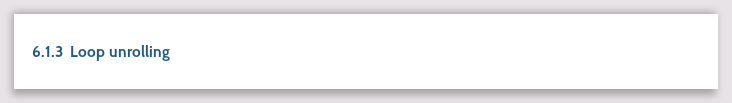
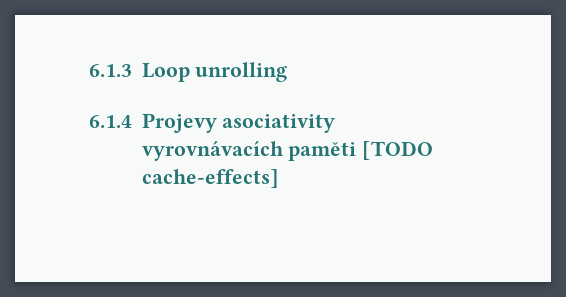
+ 6.1.4 Projevy asociativity vyrovnávacích paměti [TODO cache-effects]

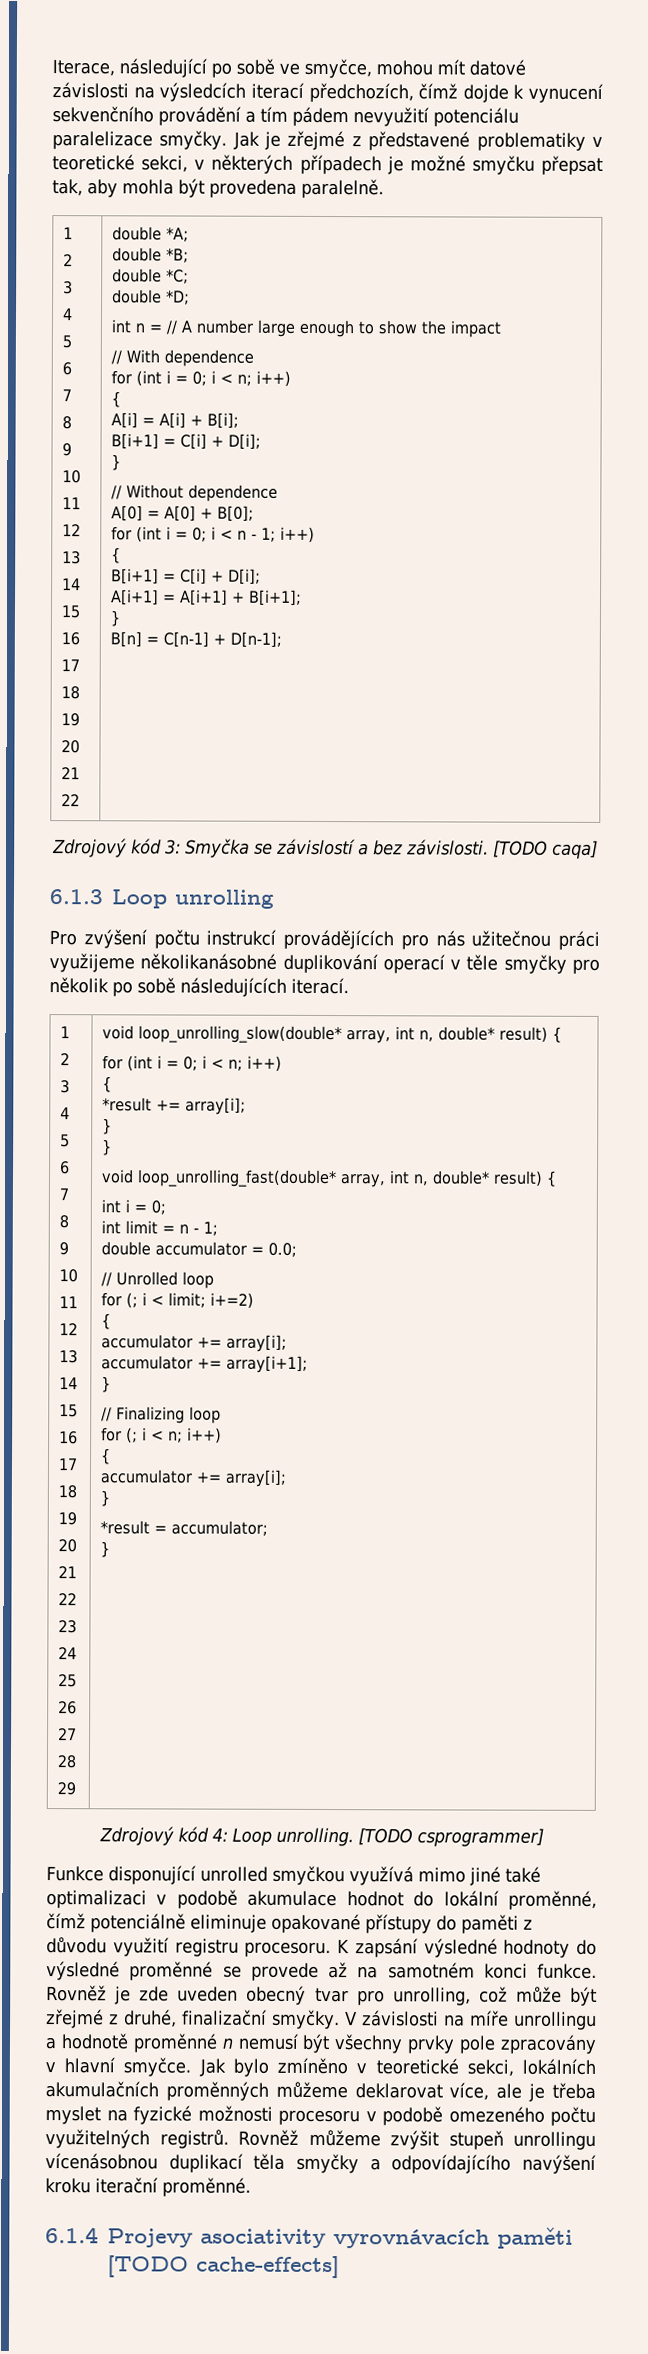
+ Iterace, následující po sobě ve smyčce, mohou mít datové závislosti na výsledcích iterací předchozích, čímž dojde k vynucení sekvenčního provádění a tím pádem nevyužití potenciálu paralelizace smyčky. Jak je zřejmé z představené problematiky v teoretické sekci, v některých případech je možné smyčku přepsat tak, aby mohla být provedena paralelně.
+ 1
+ 2
+ 3
+ 4
+ 5
+ 6
+ 7
+ 8
+ 9
+ 10
+ 11
+ 12
+ 13
+ 14
+ 15
+ 16
+ 17
+ 18
+ 19
+ 20
+ 21
+ 22 | double *A;
+ double *B;
+ double *C;
+ double *D;
+ int n = // A number large enough to show the impact
+ // With dependence
+ for (int i = 0; i < n; i++)
+ {
+ A[i] = A[i] + B[i];
+ B[i+1] = C[i] + D[i];
+ }
+ // Without dependence
+ A[0] = A[0] + B[0];
+ for (int i = 0; i < n - 1; i++)
+ {
+ B[i+1] = C[i] + D[i];
+ A[i+1] = A[i+1] + B[i+1];
+ }
+ B[n] = C[n-1] + D[n-1];
+ Zdrojový kód 3: Smyčka se závislostí a bez závislosti. [TODO caqa]
  6.1.3 Loop unrolling
+ Pro zvýšení počtu instrukcí provádějících pro nás užitečnou práci využijeme několikanásobné duplikování operací v těle smyčky pro několik po sobě následujících iterací.
+ 1
+ 2
+ 3
+ 4
+ 5
+ 6
+ 7
+ 8
+ 9
+ 10
+ 11
+ 12
+ 13
+ 14
+ 15
+ 16
+ 17
+ 18
+ 19
+ 20
+ 21
+ 22
+ 23
+ 24
+ 25
+ 26
+ 27
+ 28
+ 29 | void loop_unrolling_slow(double* array, int n, double* result) {
+ for (int i = 0; i < n; i++)
+ {
+ *result += array[i];
+ }
+ }
+ void loop_unrolling_fast(double* array, int n, double* result) {
+ int i = 0;
+ int limit = n - 1;
+ double accumulator = 0.0;
+ // Unrolled loop
+ for (; i < limit; i+=2)
+ {
+ accumulator += array[i];
+ accumulator += array[i+1];
+ }
+ // Finalizing loop
+ for (; i < n; i++)
+ {
+ accumulator += array[i];
+ }
+ *result = accumulator;
+ }
+ Zdrojový kód 4: Loop unrolling. [TODO csprogrammer]
+ Funkce disponující unrolled smyčkou využívá mimo jiné také optimalizaci v podobě akumulace hodnot do lokální proměnné, čímž potenciálně eliminuje opakované přístupy do paměti z důvodu využití registru procesoru. K zapsání výsledné hodnoty do výsledné proměnné se provede až na samotném konci funkce. Rovněž je zde uveden obecný tvar pro unrolling, což může být zřejmé z druhé, finalizační smyčky. V závislosti na míře unrollingu a hodnotě proměnné n nemusí být všechny prvky pole zpracovány v hlavní smyčce. Jak bylo zmíněno v teoretické sekci, lokálních akumulačních proměnných můžeme deklarovat více, ale je třeba myslet na fyzické možnosti procesoru v podobě omezeného počtu využitelných registrů. Rovněž můžeme zvýšit stupeň unrollingu vícenásobnou duplikací těla smyčky a odpovídajícího navýšení kroku iterační proměnné.

